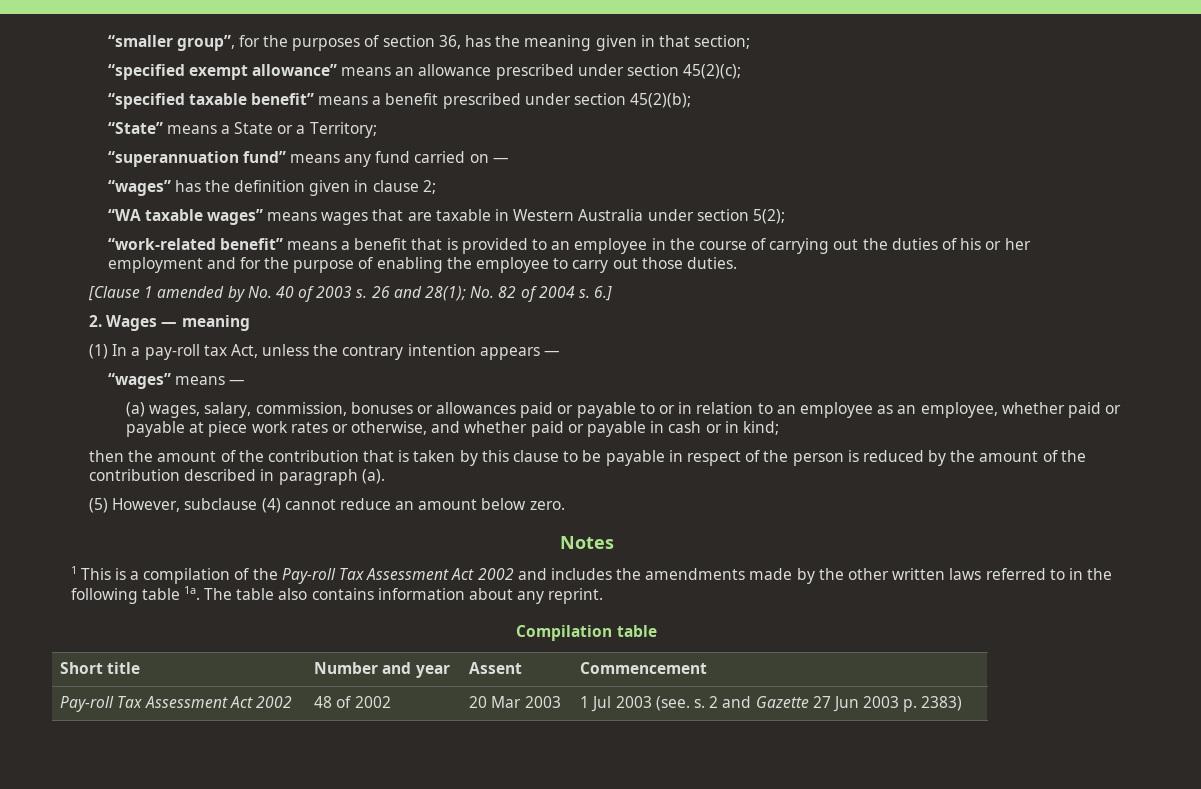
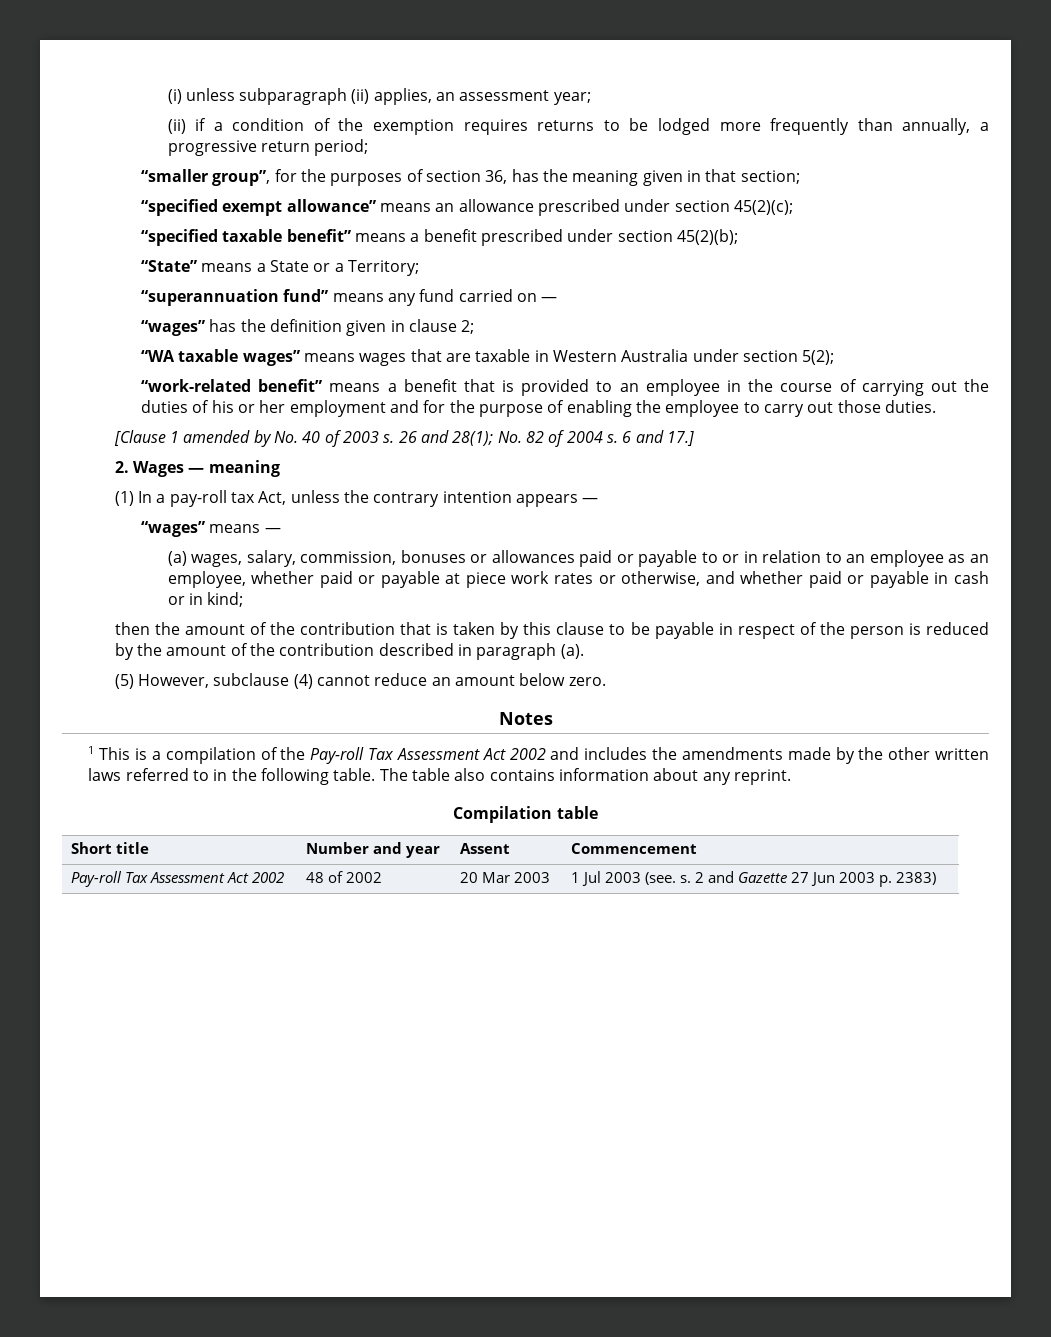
+ (i) unless subparagraph (ii) applies, an assessment year;
+ (ii) if a condition of the exemption requires returns to be lodged more frequently than annually, a progressive return period;
- 6.]
+ 6 and 17.]
- 1 This is a compilation of the Pay-roll Tax Assessment Act 2002 and includes the amendments made by the other written laws referred to in the following table 1a.
+ 1 This is a compilation of the Pay-roll Tax Assessment Act 2002 and includes the amendments made by the other written laws referred to in the following table.

